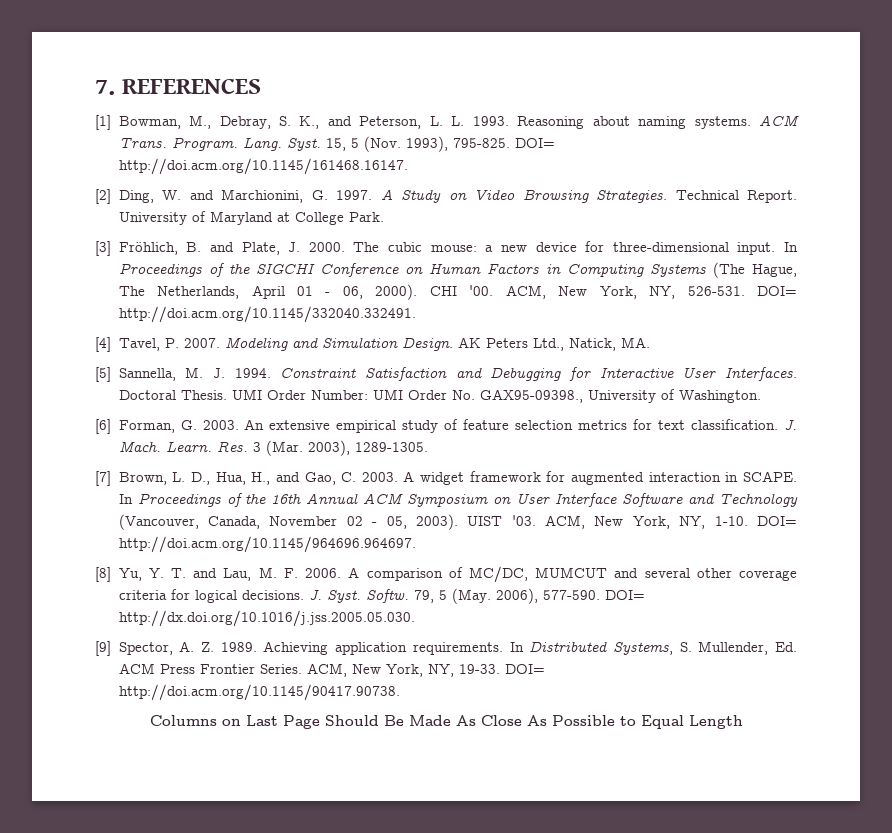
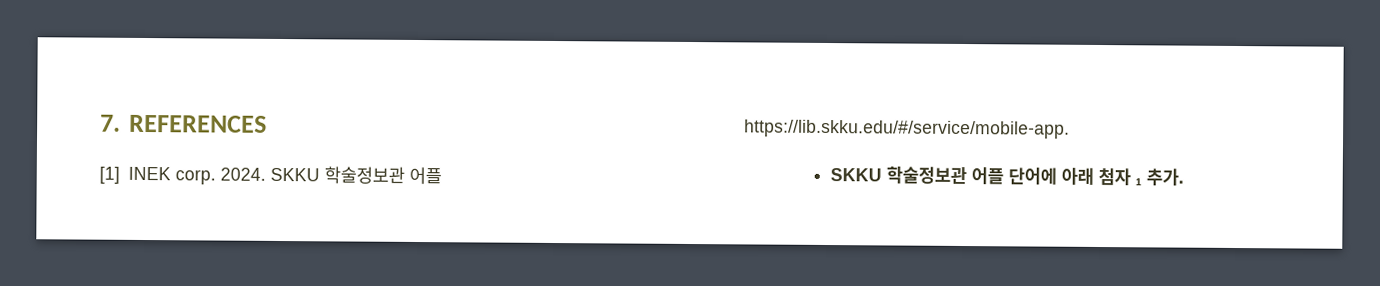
- [1] Bowman, M., Debray, S. K., and Peterson, L. L. 1993. Reasoning about naming systems. ACM Trans. Program. Lang. Syst. 15, 5 (Nov. 1993), 795-825. DOI= http://doi.acm.org/10.1145/161468.16147.
- [2] Ding, W. and Marchionini, G. 1997. A Study on Video Browsing Strategies. Technical Report. University of Maryland at College Park.
- [3] Fröhlich, B. and Plate, J. 2000. The cubic mouse: a new device for three-dimensional input. In Proceedings of the SIGCHI Conference on Human Factors in Computing Systems (The Hague, The Netherlands, April 01 - 06, 2000). CHI '00. ACM, New York, NY, 526-531. DOI= http://doi.acm.org/10.1145/332040.332491.
- [4] Tavel, P. 2007. Modeling and Simulation Design. AK Peters Ltd., Natick, MA.
- [5] Sannella, M. J. 1994. Constraint Satisfaction and Debugging for Interactive User Interfaces. Doctoral Thesis. UMI Order Number: UMI Order No. GAX95-09398., University of Washington.
- [6] Forman, G. 2003. An extensive empirical study of feature selection metrics for text classification. J. Mach. Learn. Res. 3 (Mar. 2003), 1289-1305.
- [7] Brown, L. D., Hua, H., and Gao, C. 2003. A widget framework for augmented interaction in SCAPE. In Proceedings of the 16th Annual ACM Symposium on User Interface Software and Technology (Vancouver, Canada, November 02 - 05, 2003). UIST '03. ACM, New York, NY, 1-10. DOI= http://doi.acm.org/10.1145/964696.964697.
- [8] Yu, Y. T. and Lau, M. F. 2006. A comparison of MC/DC, MUMCUT and several other coverage criteria for logical decisions. J. Syst. Softw. 79, 5 (May. 2006), 577-590. DOI= http://dx.doi.org/10.1016/j.jss.2005.05.030.
- [9] Spector, A. Z. 1989. Achieving application requirements. In Distributed Systems, S. Mullender, Ed. ACM Press Frontier Series. ACM, New York, NY, 19-33. DOI= http://doi.acm.org/10.1145/90417.90738.
- Columns on Last Page Should Be Made As Close As Possible to Equal Length
+ [1] INEK corp. 2024. SKKU 학술정보관 어플 https://lib.skku.edu/#/service/mobile-app.
+ SKKU 학술정보관 어플 단어에 아래 첨자 ₁ 추가.

